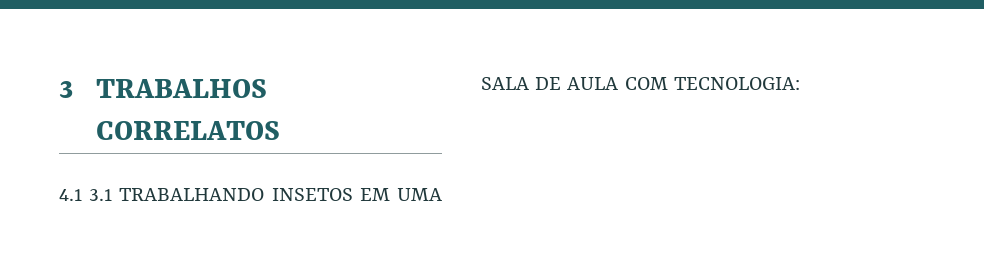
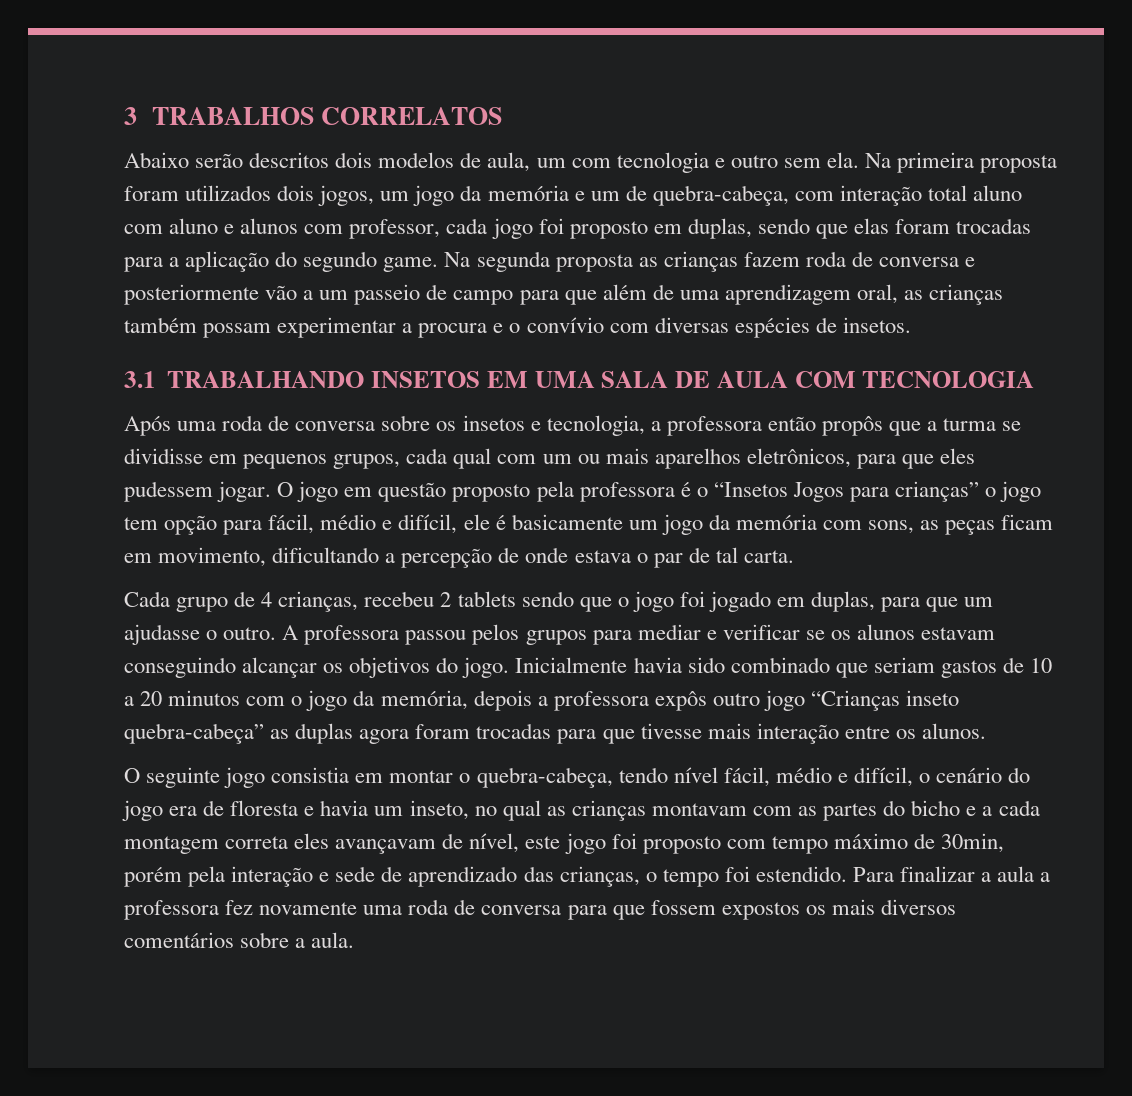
- 4.1 3.1 TRABALHANDO INSETOS EM UMA SALA DE AULA COM TECNOLOGIA:
+ Abaixo serão descritos dois modelos de aula, um com tecnologia e outro sem ela. Na primeira proposta foram utilizados dois jogos, um jogo da memória e um de quebra-cabeça, com interação total aluno com aluno e alunos com professor, cada jogo foi proposto em duplas, sendo que elas foram trocadas para a aplicação do segundo game. Na segunda proposta as crianças fazem roda de conversa e posteriormente vão a um passeio de campo para que além de uma aprendizagem oral, as crianças também possam experimentar a procura e o convívio com diversas espécies de insetos.
+ 3.1 TRABALHANDO INSETOS EM UMA SALA DE AULA COM TECNOLOGIA
+ Após uma roda de conversa sobre os insetos e tecnologia, a professora então propôs que a turma se dividisse em pequenos grupos, cada qual com um ou mais aparelhos eletrônicos, para que eles pudessem jogar. O jogo em questão proposto pela professora é o “Insetos Jogos para crianças” o jogo tem opção para fácil, médio e difícil, ele é basicamente um jogo da memória com sons, as peças ficam em movimento, dificultando a percepção de onde estava o par de tal carta.
+ Cada grupo de 4 crianças, recebeu 2 tablets sendo que o jogo foi jogado em duplas, para que um ajudasse o outro. A professora passou pelos grupos para mediar e verificar se os alunos estavam conseguindo alcançar os objetivos do jogo. Inicialmente havia sido combinado que seriam gastos de 10 a 20 minutos com o jogo da memória, depois a professora expôs outro jogo “Crianças inseto quebra-cabeça” as duplas agora foram trocadas para que tivesse mais interação entre os alunos.
+ O seguinte jogo consistia em montar o quebra-cabeça, tendo nível fácil, médio e difícil, o cenário do jogo era de floresta e havia um inseto, no qual as crianças montavam com as partes do bicho e a cada montagem correta eles avançavam de nível, este jogo foi proposto com tempo máximo de 30min, porém pela interação e sede de aprendizado das crianças, o tempo foi estendido. Para finalizar a aula a professora fez novamente uma roda de conversa para que fossem expostos os mais diversos comentários sobre a aula.

